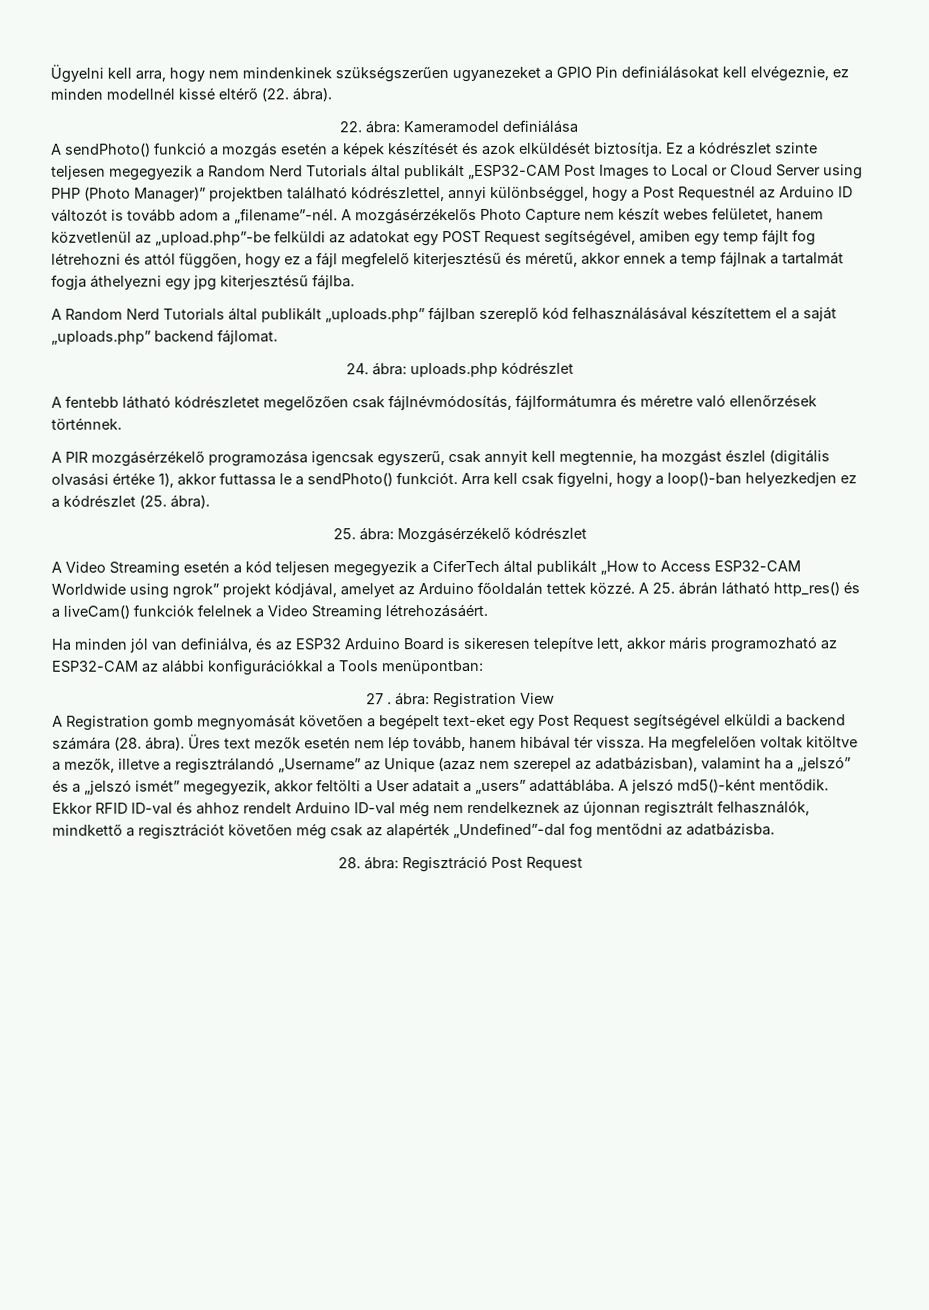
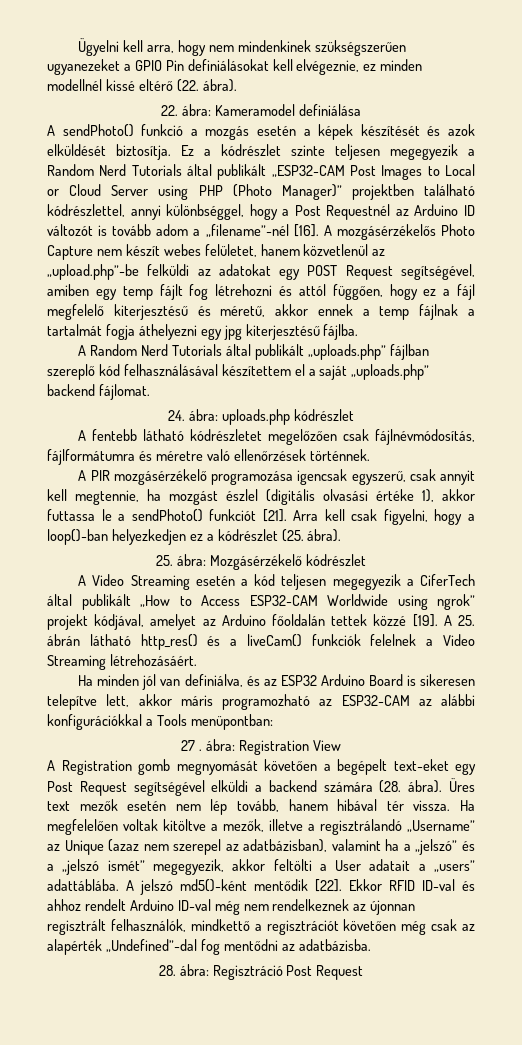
- Ez a kódrészlet szinte teljesen megegyezik a Random Nerd Tutorials által publikált „ESP32-CAM Post Images to Local or Cloud Server using PHP (Photo Manager)” projektben található kódrészlettel, annyi különbséggel, hogy a Post Requestnél az Arduino ID változót is tovább adom a „filename”-nél.
+ Ez a kódrészlet szinte teljesen megegyezik a Random Nerd Tutorials által publikált „ESP32-CAM Post Images to Local or Cloud Server using PHP (Photo Manager)” projektben található kódrészlettel, annyi különbséggel, hogy a Post Requestnél az Arduino ID változót is tovább adom a „filename”-nél [16].
- A PIR mozgásérzékelő programozása igencsak egyszerű, csak annyit kell megtennie, ha mozgást észlel (digitális olvasási értéke 1), akkor futtassa le a sendPhoto() funkciót.
+ A PIR mozgásérzékelő programozása igencsak egyszerű, csak annyit kell megtennie, ha mozgást észlel (digitális olvasási értéke 1), akkor futtassa le a sendPhoto() funkciót [21].
- A Video Streaming esetén a kód teljesen megegyezik a CiferTech által publikált „How to Access ESP32-CAM Worldwide using ngrok” projekt kódjával, amelyet az Arduino főoldalán tettek közzé.
+ A Video Streaming esetén a kód teljesen megegyezik a CiferTech által publikált „How to Access ESP32-CAM Worldwide using ngrok” projekt kódjával, amelyet az Arduino főoldalán tettek közzé [19].
- A jelszó md5()-ként mentődik.
+ A jelszó md5()-ként mentődik [22].

